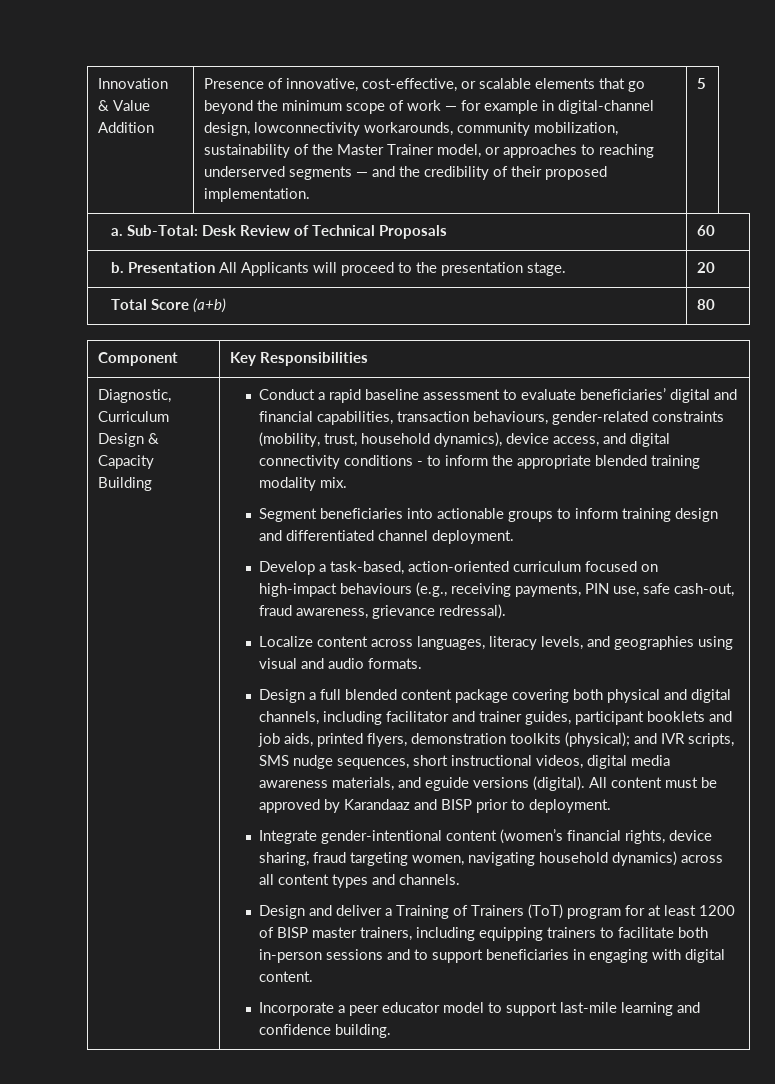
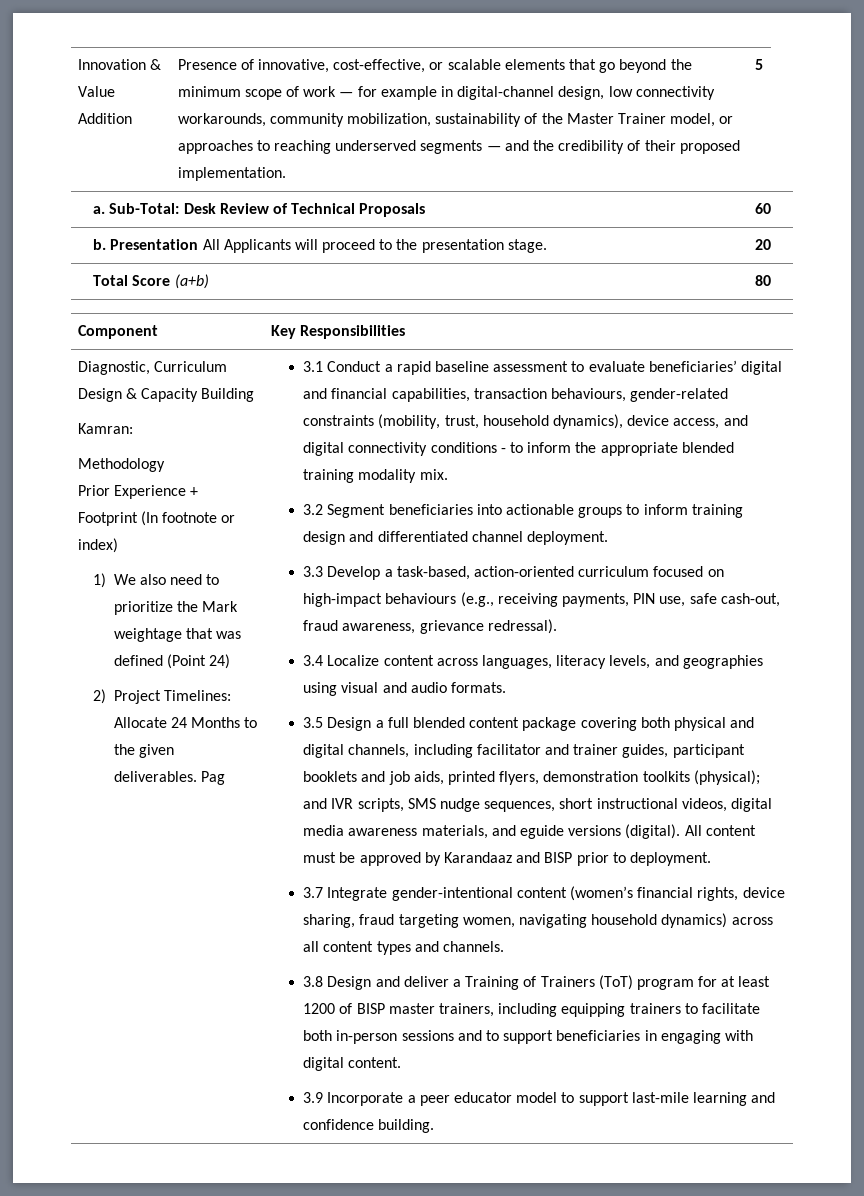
- Presence of innovative, cost-effective, or scalable elements that go beyond the minimum scope of work — for example in digital-channel design, lowconnectivity workarounds, community mobilization, sustainability of the Master Trainer model, or approaches to reaching underserved segments — and the credibility of their proposed implementation.
+ Presence of innovative, cost-effective, or scalable elements that go beyond the minimum scope of work — for example in digital-channel design, low connectivity workarounds, community mobilization, sustainability of the Master Trainer model, or approaches to reaching underserved segments — and the credibility of their proposed implementation.
- Conduct a rapid baseline assessment to evaluate beneficiaries’ digital and financial capabilities, transaction behaviours, gender-related constraints (mobility, trust, household dynamics), device access, and digital connectivity conditions - to inform the appropriate blended training modality mix.
+ Kamran:
+ Methodology
+ Prior Experience + Footprint (In footnote or index)
+ 1) We also need to prioritize the Mark weightage that was defined (Point 24)
+ 2) Project Timelines: Allocate 24 Months to the given deliverables. Pag | 3.1 Conduct a rapid baseline assessment to evaluate beneficiaries’ digital and financial capabilities, transaction behaviours, gender-related constraints (mobility, trust, household dynamics), device access, and digital connectivity conditions - to inform the appropriate blended training modality mix.
- Segment beneficiaries into actionable groups to inform training design and differentiated channel deployment.
+ 3.2 Segment beneficiaries into actionable groups to inform training design and differentiated channel deployment.
- Develop a task-based, action-oriented curriculum focused on high-impact behaviours (e.g., receiving payments, PIN use, safe cash-out, fraud awareness, grievance redressal).
+ 3.3 Develop a task-based, action-oriented curriculum focused on high-impact behaviours (e.g., receiving payments, PIN use, safe cash-out, fraud awareness, grievance redressal).
- Localize content across languages, literacy levels, and geographies using visual and audio formats.
+ 3.4 Localize content across languages, literacy levels, and geographies using visual and audio formats.
- Design a full blended content package covering both physical and digital channels, including facilitator and trainer guides, participant booklets and job aids, printed flyers, demonstration toolkits (physical); and IVR scripts, SMS nudge sequences, short instructional videos, digital media awareness materials, and eguide versions (digital).
+ 3.5 Design a full blended content package covering both physical and digital channels, including facilitator and trainer guides, participant booklets and job aids, printed flyers, demonstration toolkits (physical); and IVR scripts, SMS nudge sequences, short instructional videos, digital media awareness materials, and eguide versions (digital).
- Integrate gender-intentional content (women’s financial rights, device sharing, fraud targeting women, navigating household dynamics) across all content types and channels.
+ 3.7 Integrate gender-intentional content (women’s financial rights, device sharing, fraud targeting women, navigating household dynamics) across all content types and channels.
- Design and deliver a Training of Trainers (ToT) program for at least 1200 of BISP master trainers, including equipping trainers to facilitate both in-person sessions and to support beneficiaries in engaging with digital content.
+ 3.8 Design and deliver a Training of Trainers (ToT) program for at least 1200 of BISP master trainers, including equipping trainers to facilitate both in-person sessions and to support beneficiaries in engaging with digital content.
- Incorporate a peer educator model to support last-mile learning and confidence building.
+ 3.9 Incorporate a peer educator model to support last-mile learning and confidence building.

